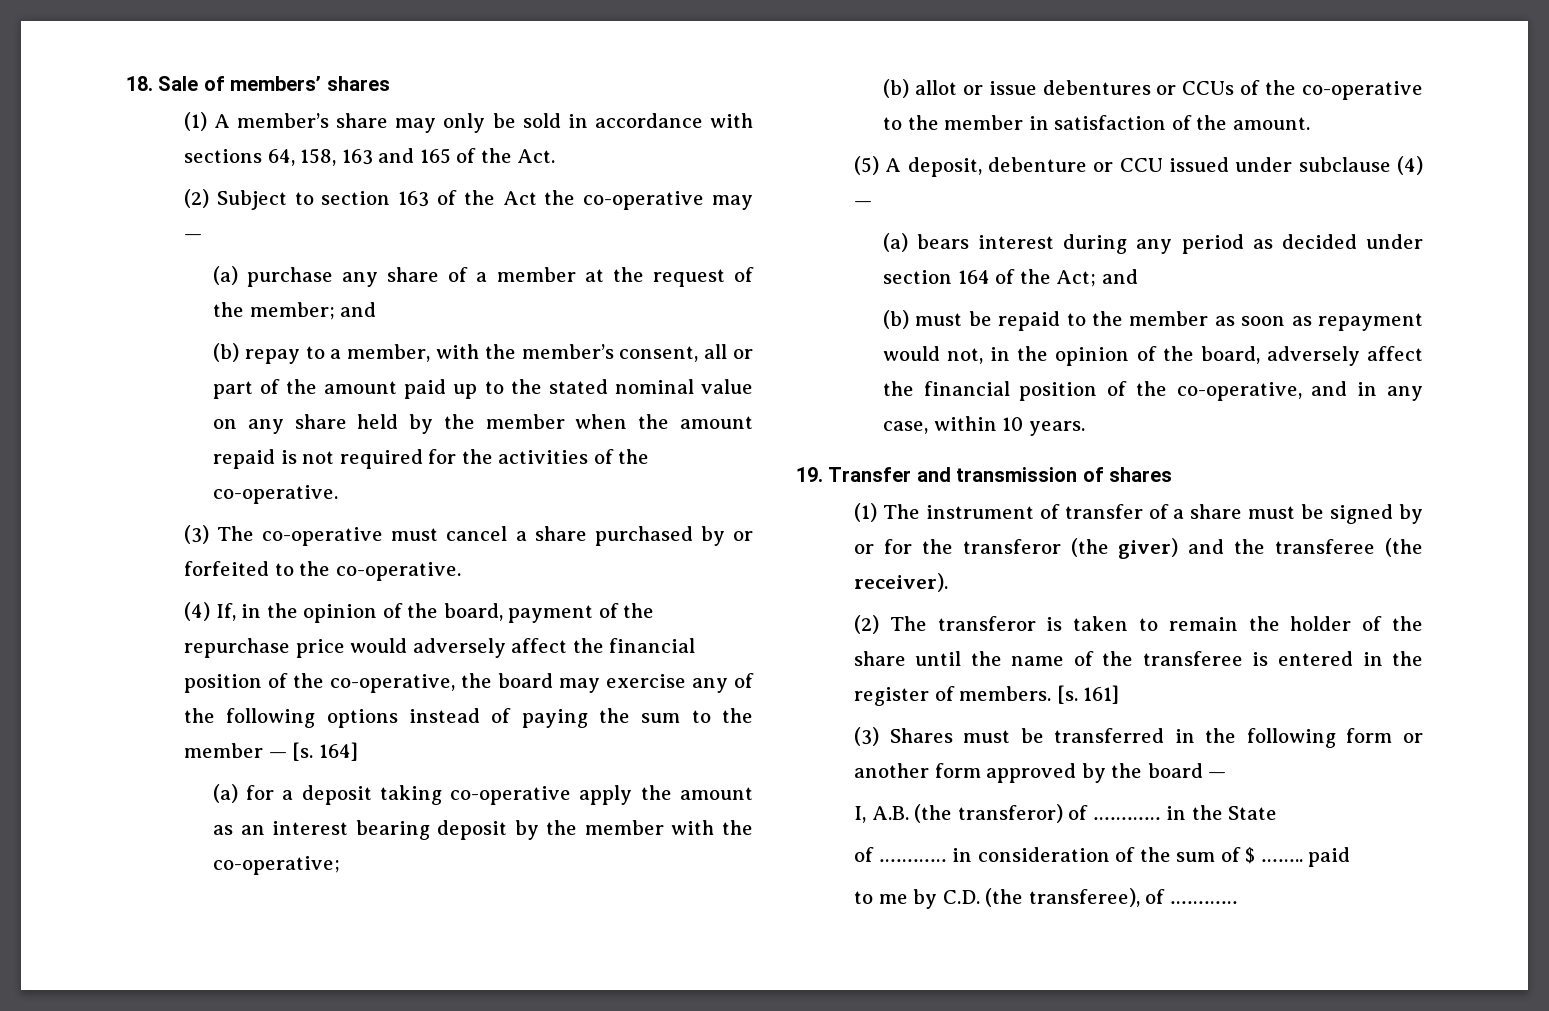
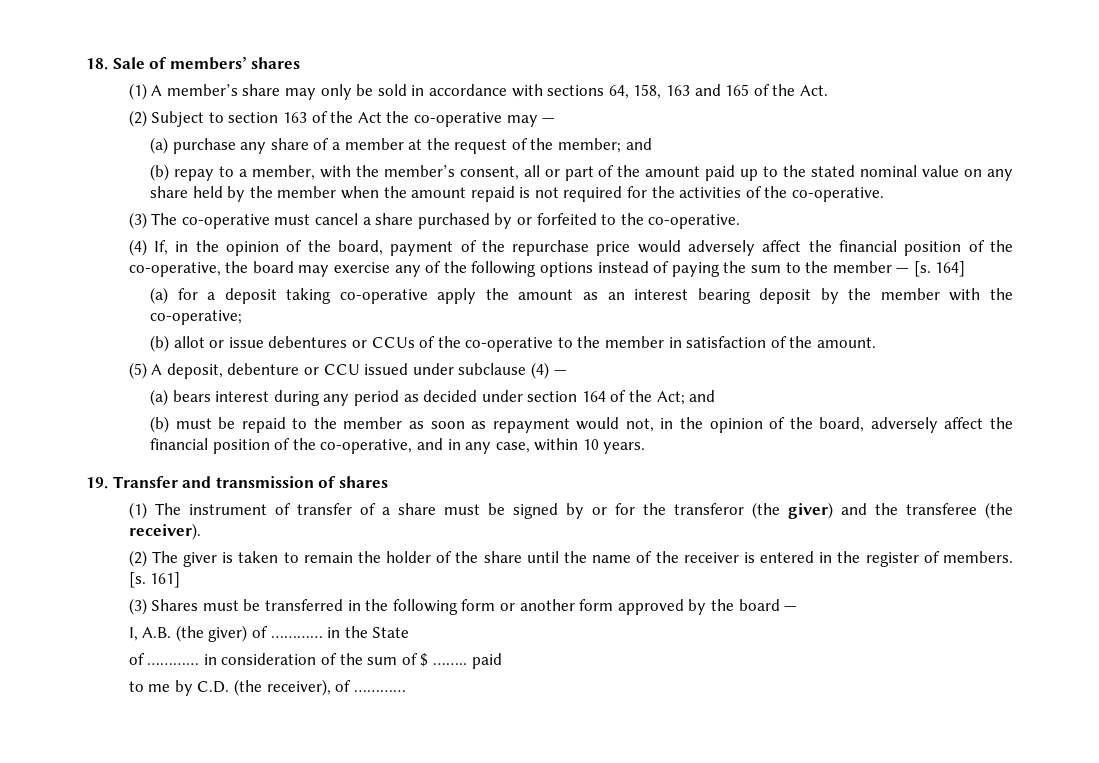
- (2) The transferor is taken to remain the holder of the share until the name of the transferee is entered in the register of members.
+ (2) The giver is taken to remain the holder of the share until the name of the receiver is entered in the register of members.
- I, A.B. (the transferor) of ………… in the State
+ I, A.B. (the giver) of ………… in the State
- to me by C.D. (the transferee), of …………
+ to me by C.D. (the receiver), of …………

